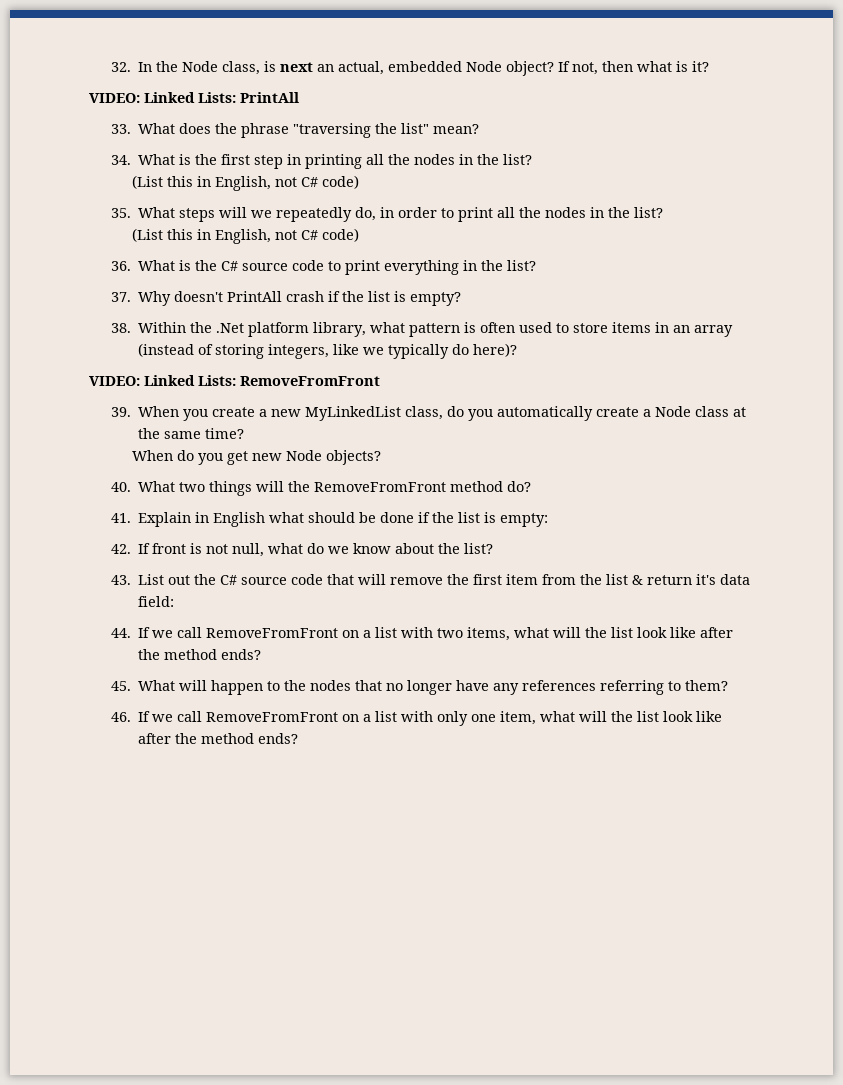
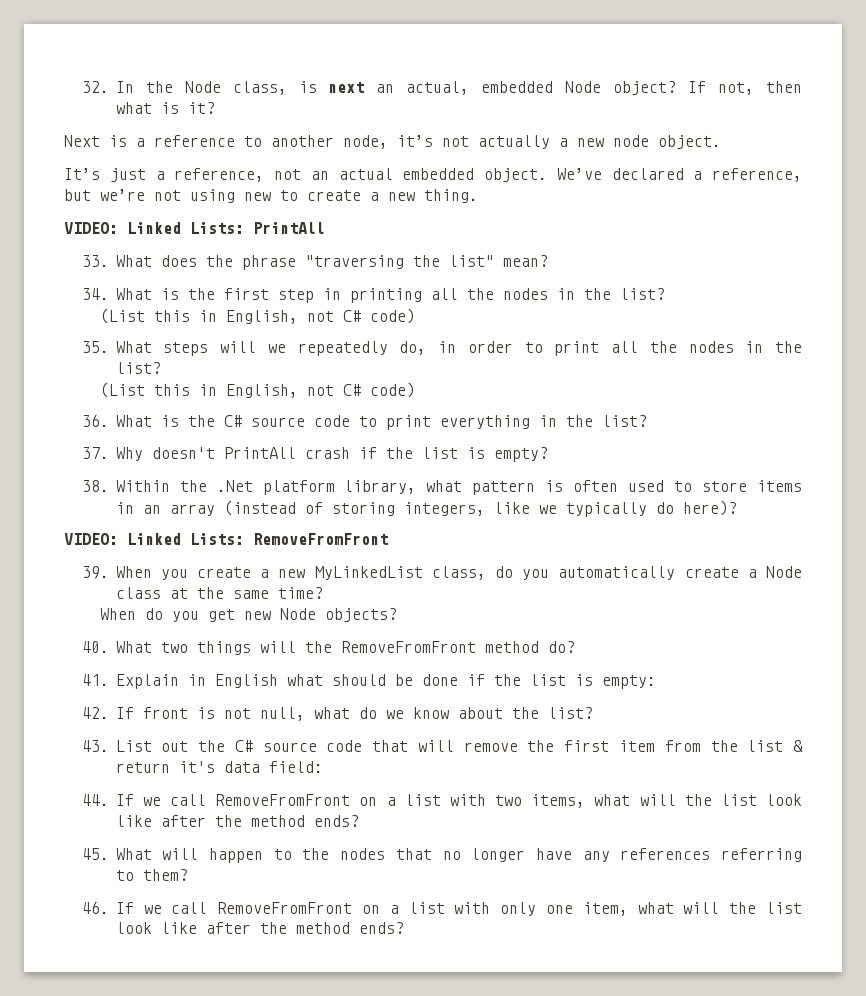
+ Next is a reference to another node, it’s not actually a new node object.
+ It’s just a reference, not an actual embedded object. We’ve declared a reference, but we’re not using new to create a new thing.

